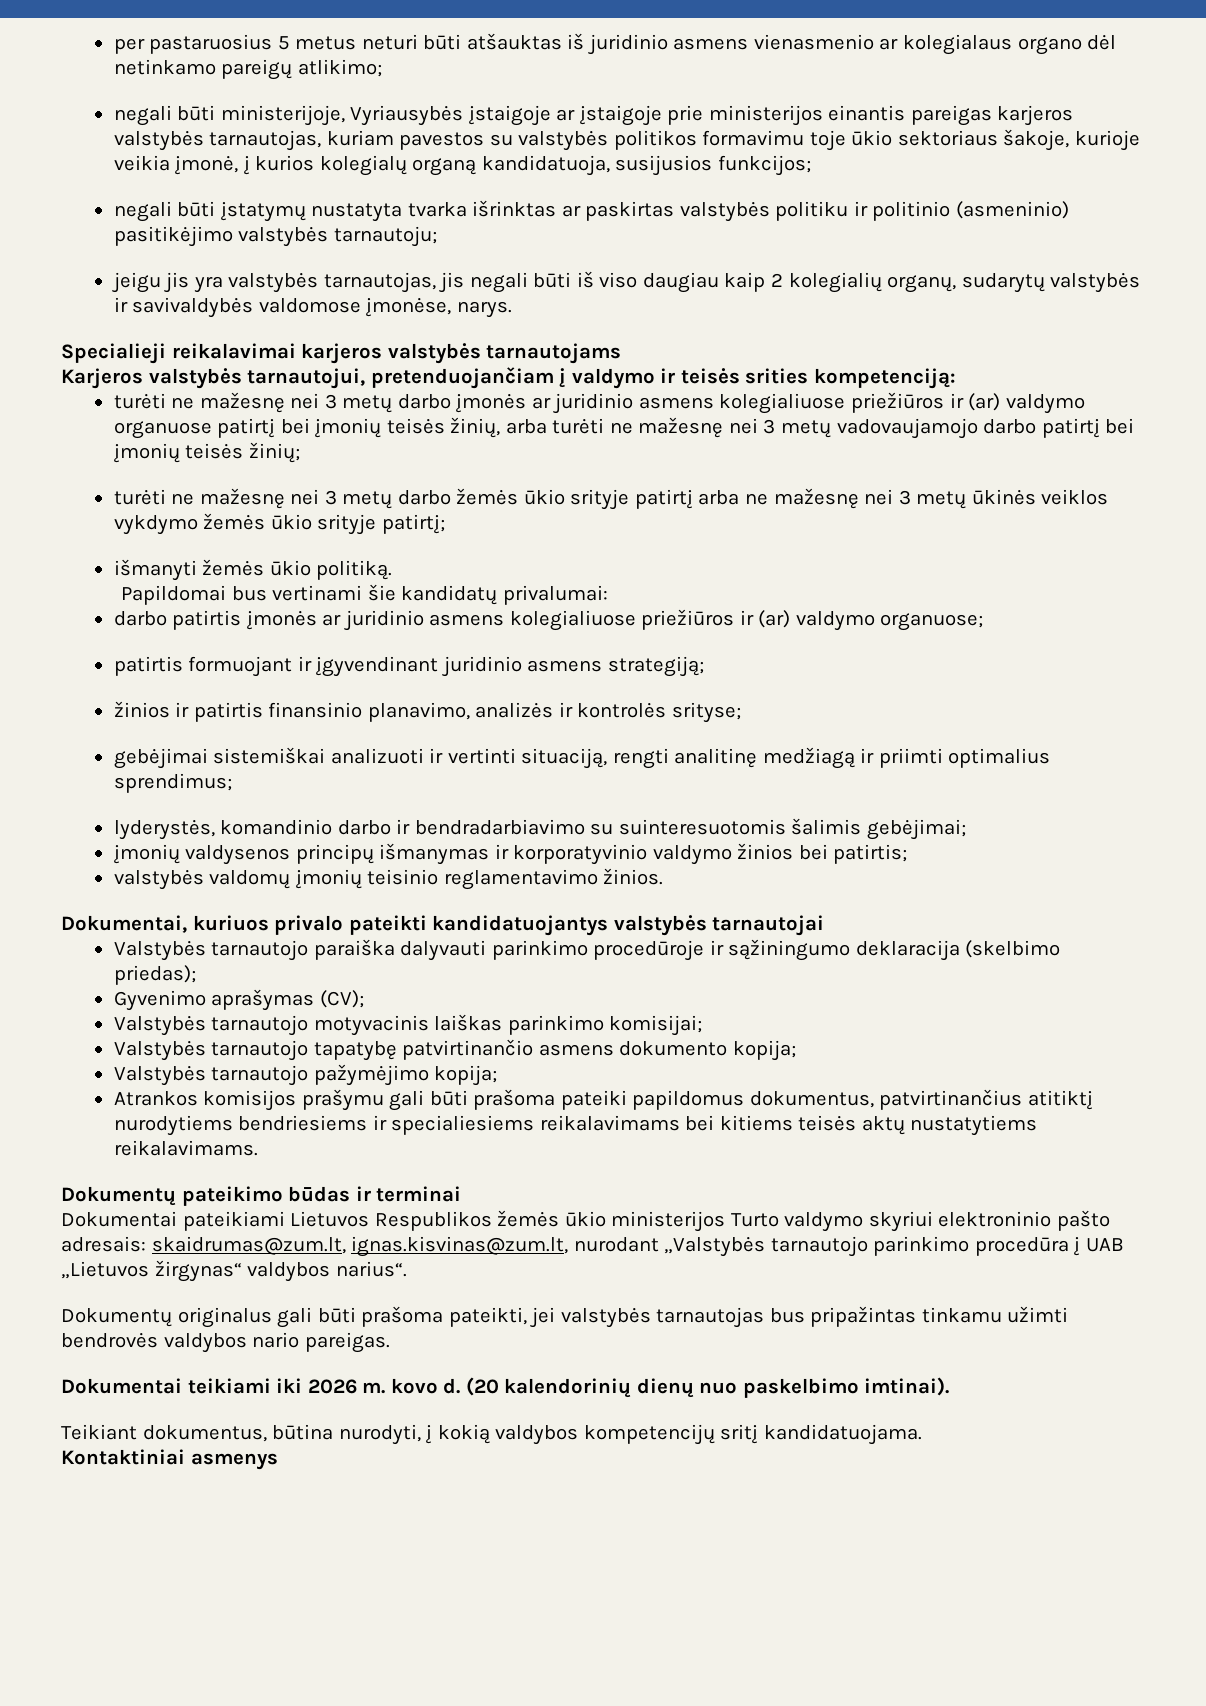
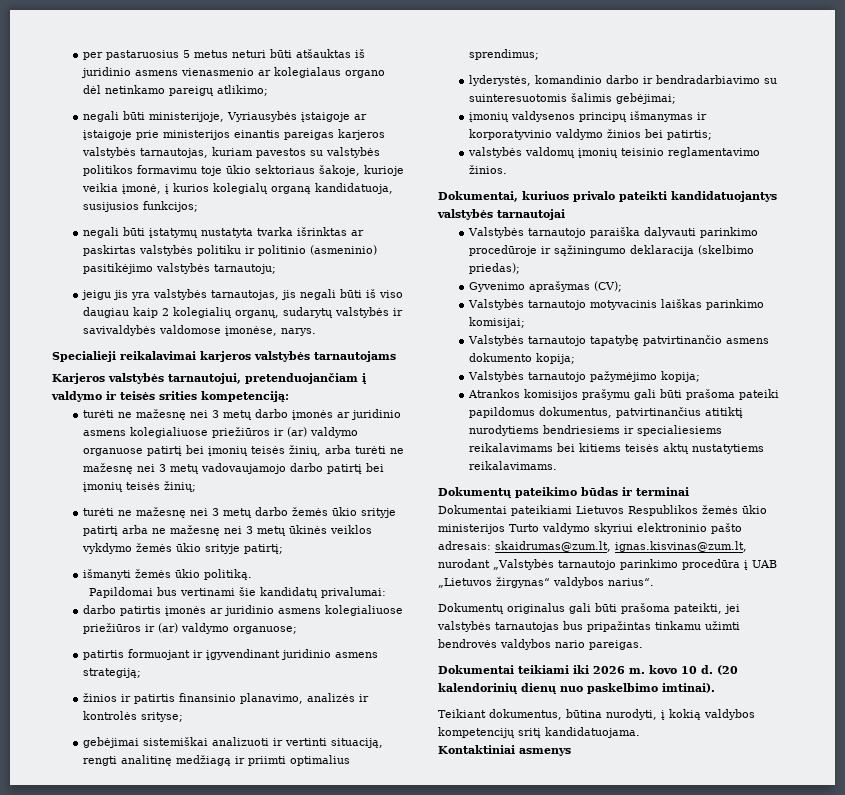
- Dokumentai teikiami iki 2026 m. kovo d.
+ Dokumentai teikiami iki 2026 m. kovo 10 d.

